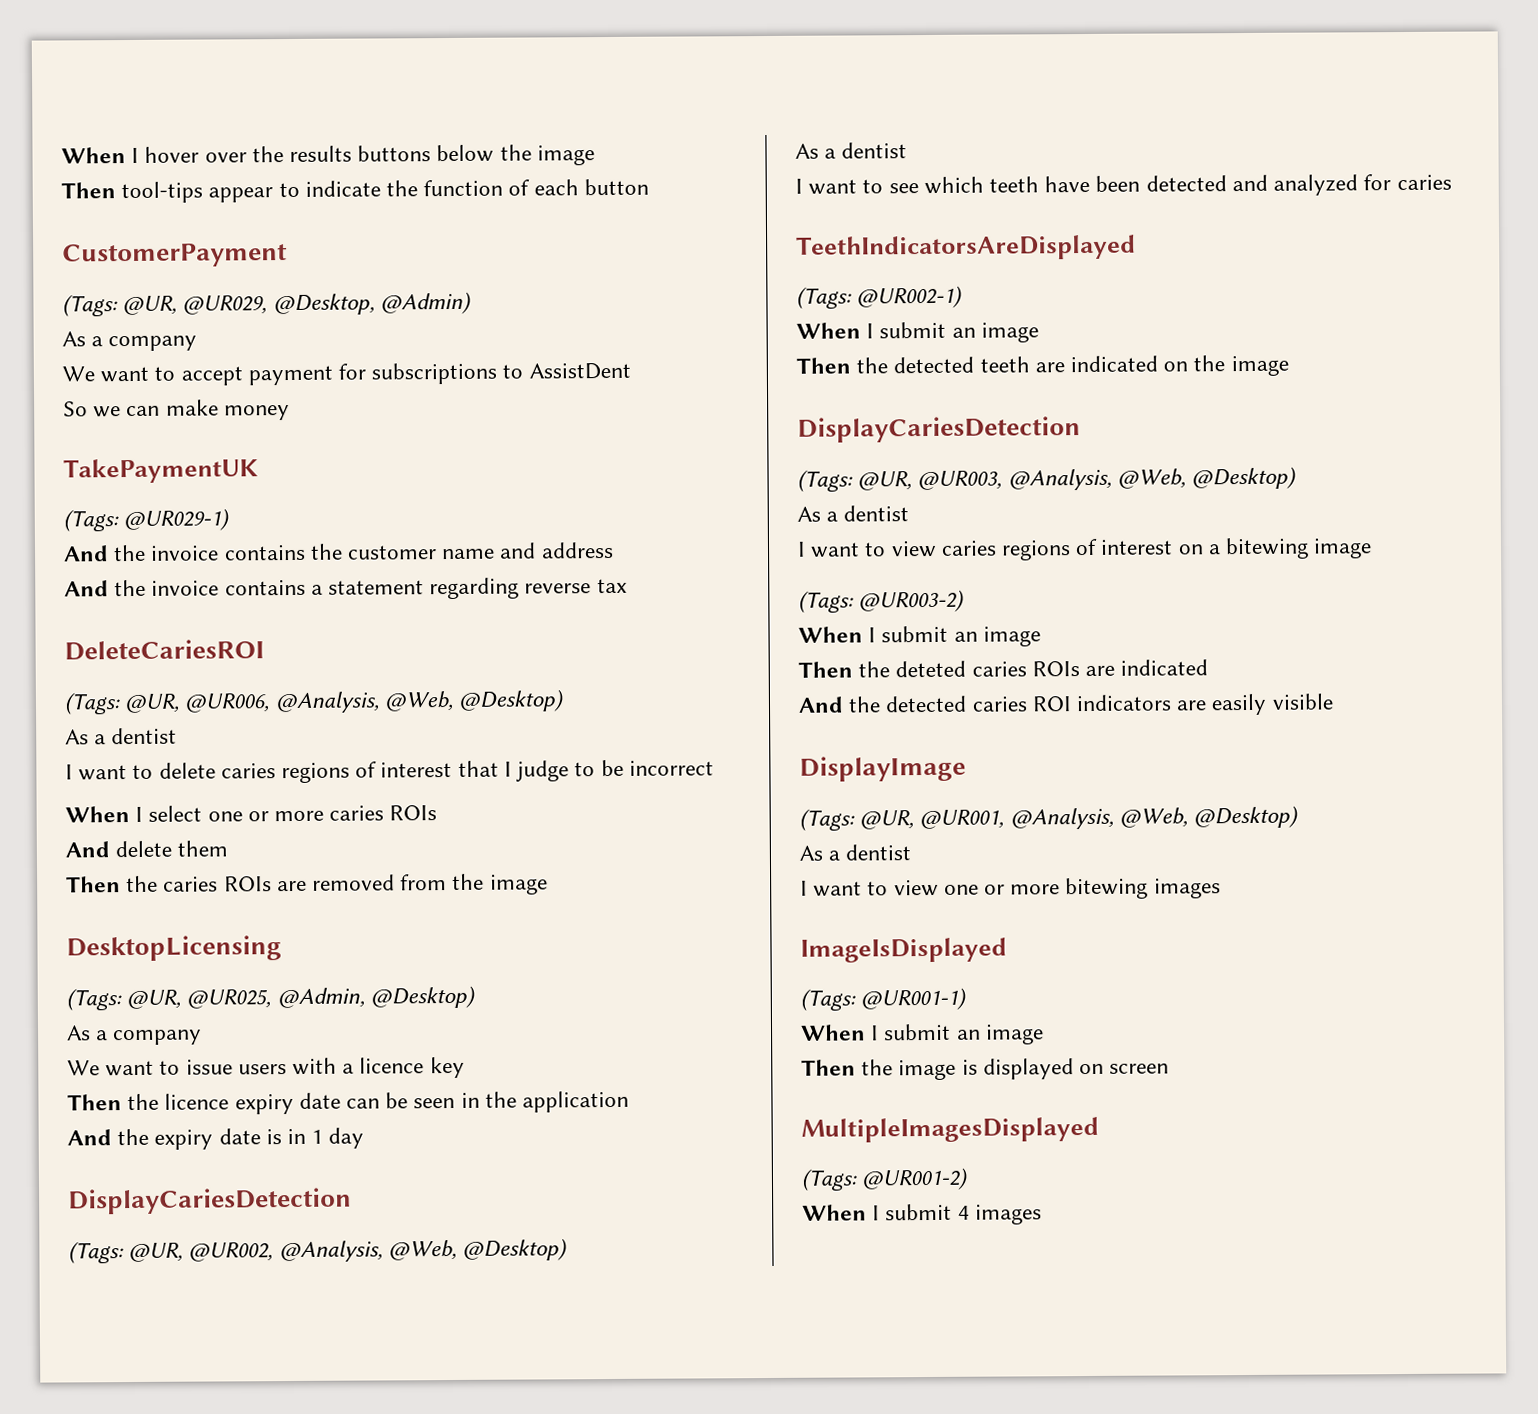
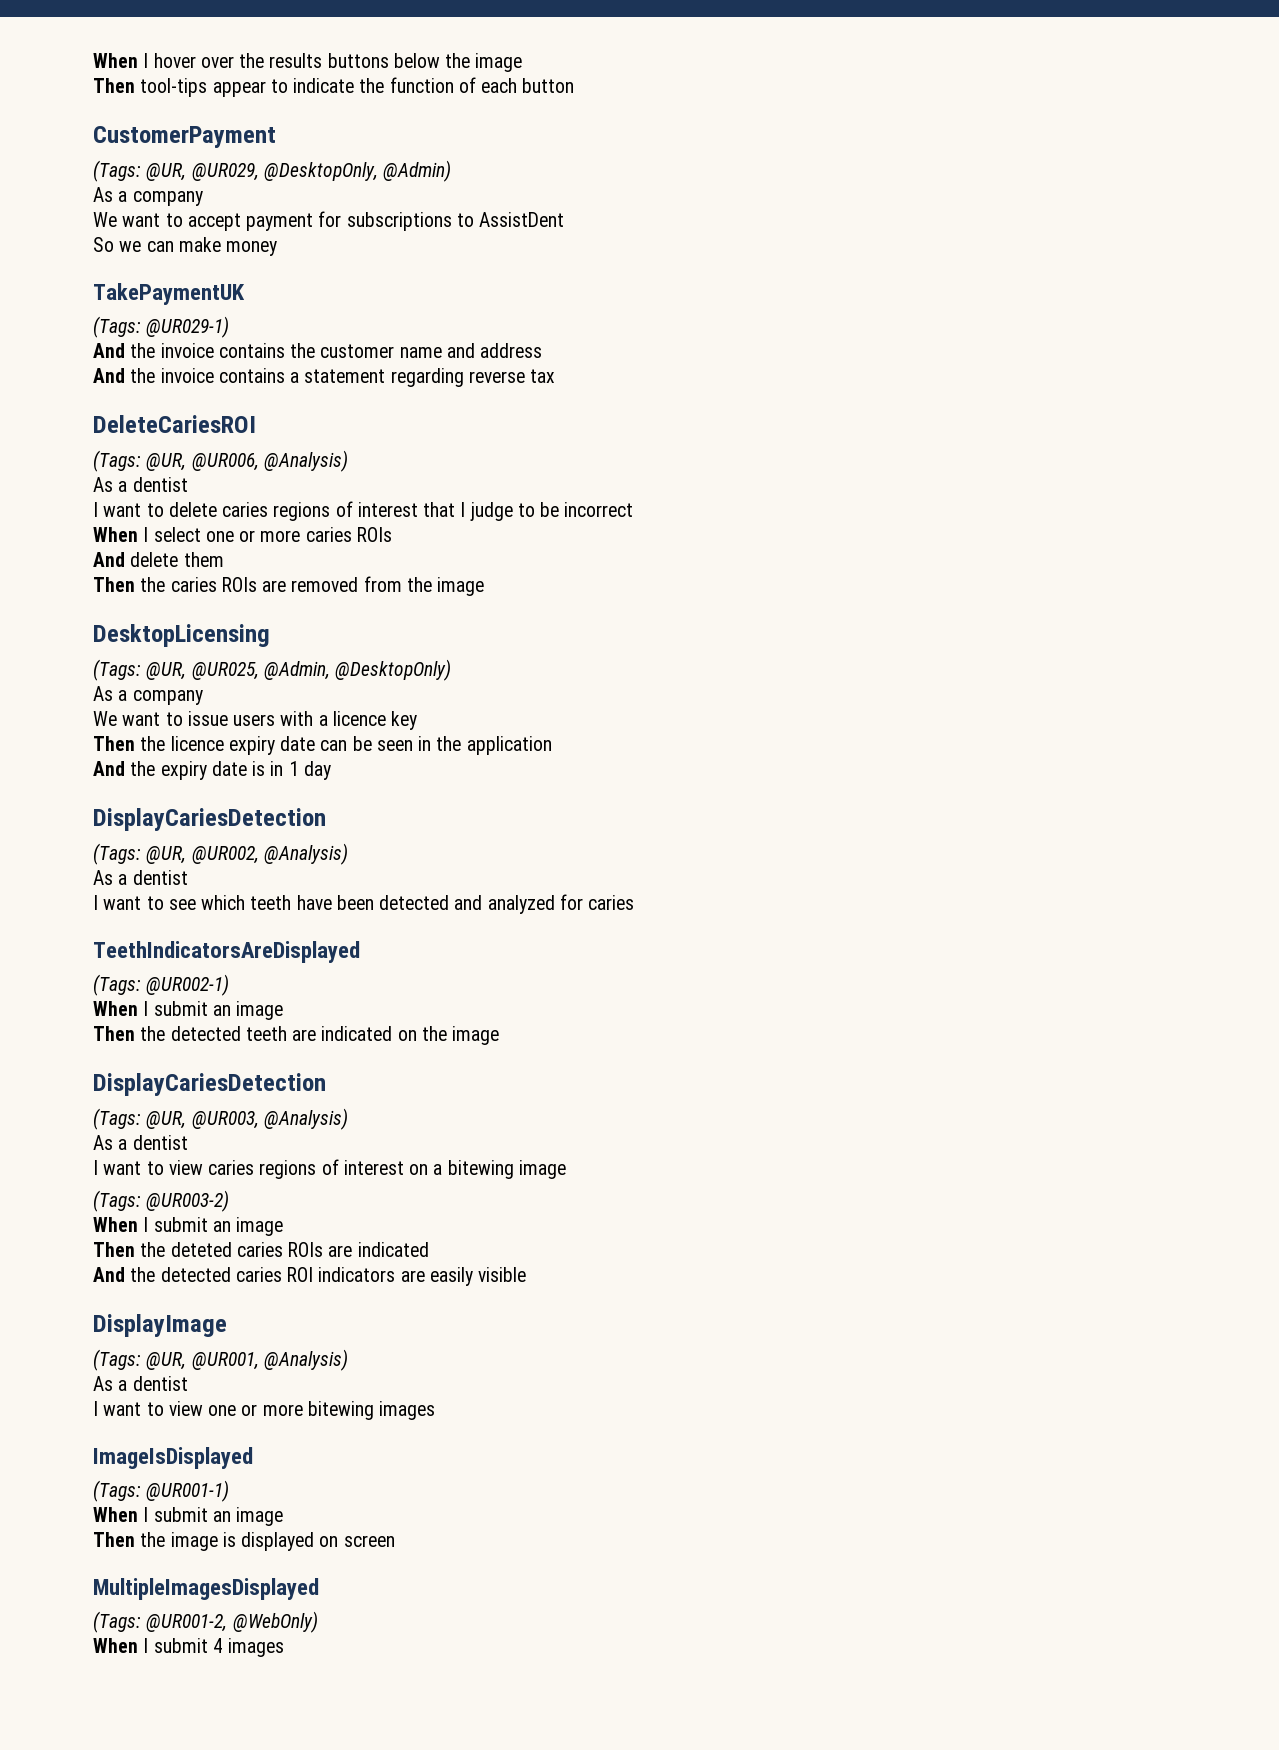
- (Tags: @UR, @UR029, @Desktop, @Admin)
+ (Tags: @UR, @UR029, @DesktopOnly, @Admin)
- (Tags: @UR, @UR006, @Analysis, @Web, @Desktop)
+ (Tags: @UR, @UR006, @Analysis)
- (Tags: @UR, @UR025, @Admin, @Desktop)
+ (Tags: @UR, @UR025, @Admin, @DesktopOnly)
- (Tags: @UR, @UR002, @Analysis, @Web, @Desktop)
+ (Tags: @UR, @UR002, @Analysis)
- (Tags: @UR, @UR003, @Analysis, @Web, @Desktop)
+ (Tags: @UR, @UR003, @Analysis)
- (Tags: @UR, @UR001, @Analysis, @Web, @Desktop)
+ (Tags: @UR, @UR001, @Analysis)
- (Tags: @UR001-2)
+ (Tags: @UR001-2, @WebOnly)

